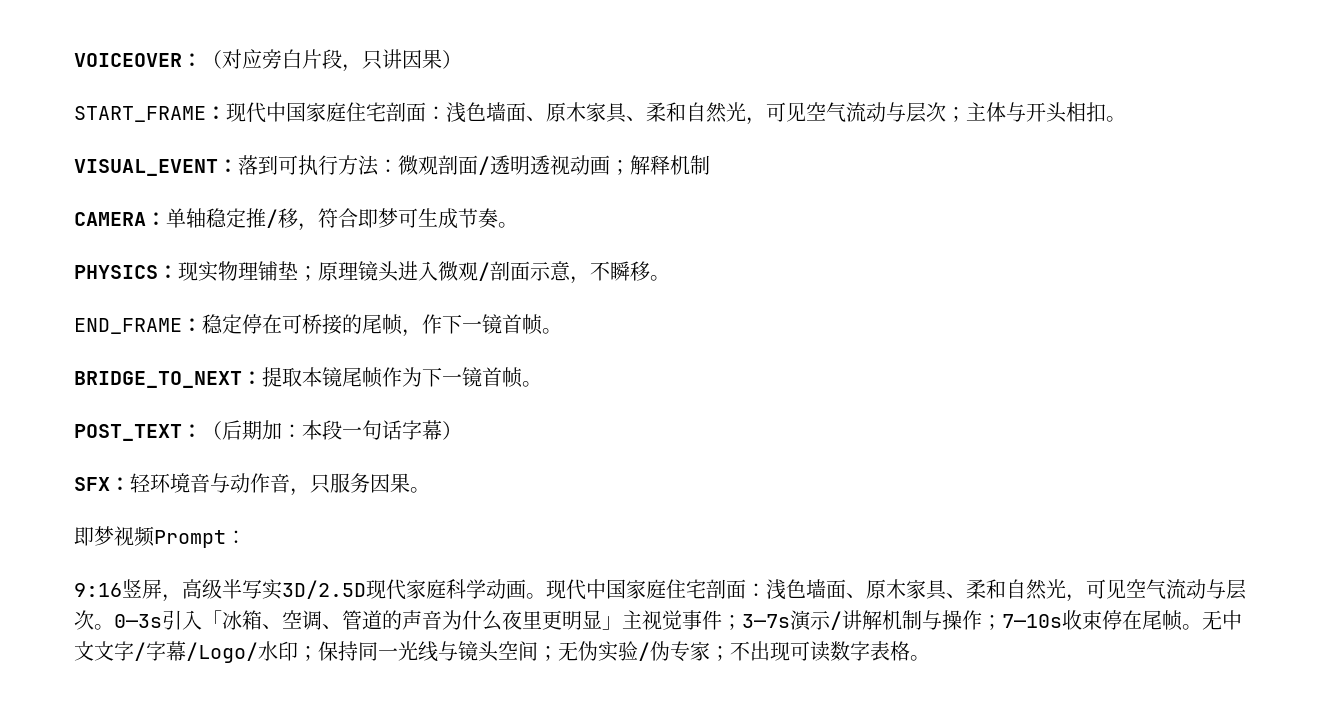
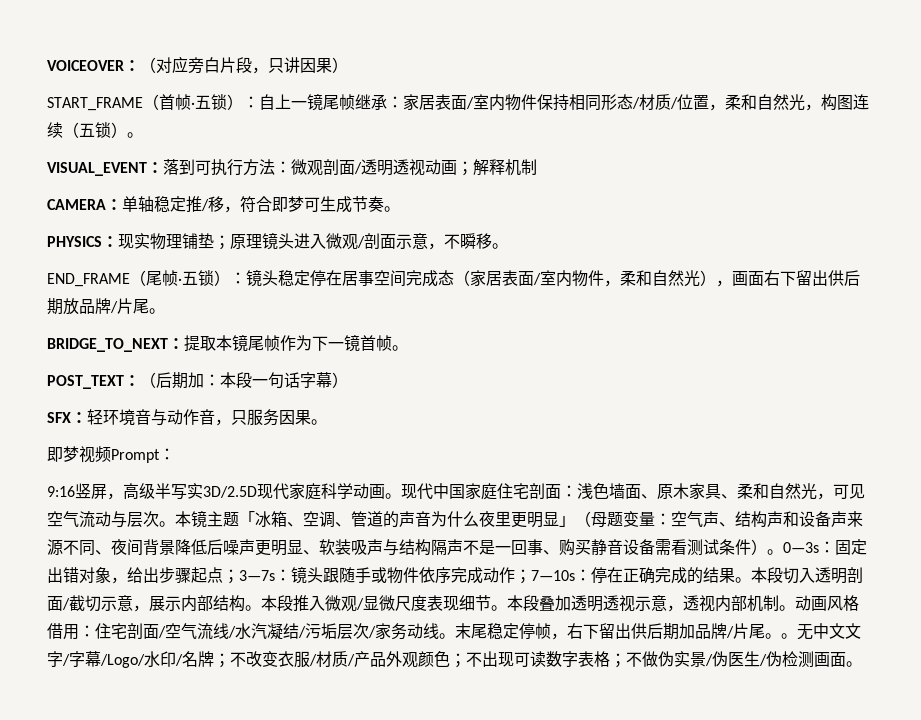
- START_FRAME：现代中国家庭住宅剖面：浅色墙面、原木家具、柔和自然光，可见空气流动与层次；主体与开头相扣。
+ START_FRAME（首帧·五锁）：自上一镜尾帧继承：家居表面/室内物件保持相同形态/材质/位置，柔和自然光，构图连续（五锁）。
- END_FRAME：稳定停在可桥接的尾帧，作下一镜首帧。
+ END_FRAME（尾帧·五锁）：镜头稳定停在居事空间完成态（家居表面/室内物件，柔和自然光），画面右下留出供后期放品牌/片尾。
- 0—3s引入「冰箱、空调、管道的声音为什么夜里更明显」主视觉事件；3—7s演示/讲解机制与操作；7—10s收束停在尾帧。
+ 本镜主题「冰箱、空调、管道的声音为什么夜里更明显」（母题变量：空气声、结构声和设备声来源不同、夜间背景降低后噪声更明显、软装吸声与结构隔声不是一回事、购买静音设备需看测试条件）。0—3s：固定出错对象，给出步骤起点；3—7s：镜头跟随手或物件依序完成动作；7—10s：停在正确完成的结果。本段切入透明剖面/截切示意，展示内部结构。本段推入微观/显微尺度表现细节。本段叠加透明透视示意，透视内部机制。动画风格借用：住宅剖面/空气流线/水汽凝结/污垢层次/家务动线。末尾稳定停帧，右下留出供后期加品牌/片尾。。
- 无中文文字/字幕/Logo/水印；保持同一光线与镜头空间；无伪实验/伪专家；不出现可读数字表格。
+ 无中文文字/字幕/Logo/水印/名牌；不改变衣服/材质/产品外观颜色；不出现可读数字表格；不做伪实景/伪医生/伪检测画面。

